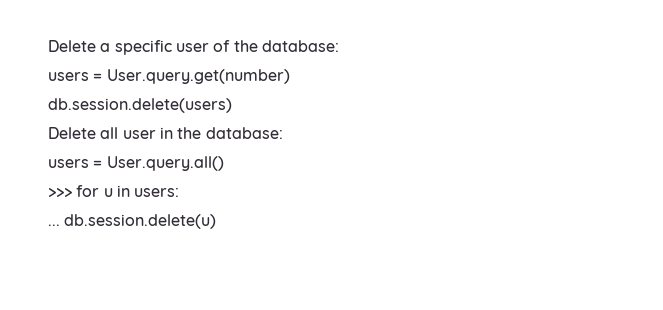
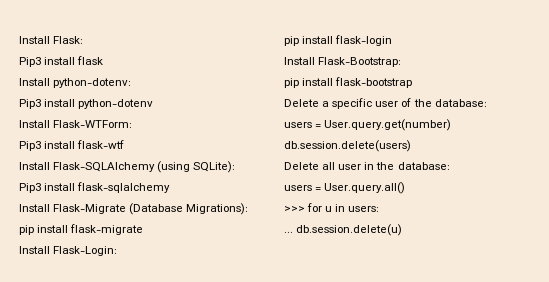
+ Install Flask:
+ Pip3 install flask
+ Install python-dotenv:
+ Pip3 install python-dotenv
+ Install Flask-WTForm:
+ Pip3 install flask-wtf
+ Install Flask-SQLAlchemy (using SQLite):
+ Pip3 install flask-sqlalchemy
+ Install Flask-Migrate (Database Migrations):
+ pip install flask-migrate
+ Install Flask-Login:
+ pip install flask-login
+ Install Flask-Bootstrap:
+ pip install flask-bootstrap

